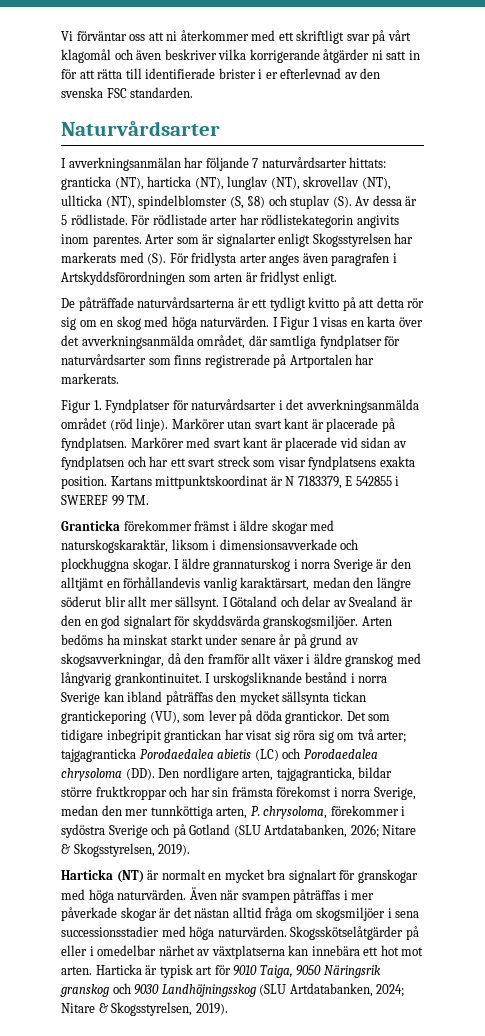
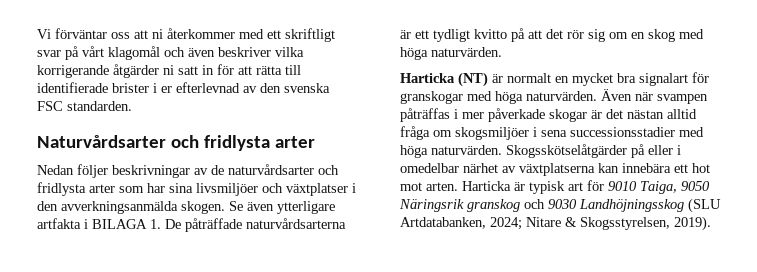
- Naturvårdsarter
- I avverkningsanmälan har följande 7 naturvårdsarter hittats: granticka (NT), harticka (NT), lunglav (NT), skrovellav (NT), ullticka (NT), spindelblomster (S, §8) och stuplav (S). Av dessa är 5 rödlistade. För rödlistade arter har rödlistekategorin angivits inom parentes. Arter som är signalarter enligt Skogsstyrelsen har markerats med (S). För fridlysta arter anges även paragrafen i Artskyddsförordningen som arten är fridlyst enligt.
- De påträffade naturvårdsarterna är ett tydligt kvitto på att detta rör sig om en skog med höga naturvärden. I Figur 1 visas en karta över det avverkningsanmälda området, där samtliga fyndplatser för naturvårdsarter som finns registrerade på Artportalen har markerats.
- Figur 1. Fyndplatser för naturvårdsarter i det avverkningsanmälda området (röd linje). Markörer utan svart kant är placerade på fyndplatsen. Markörer med svart kant är placerade vid sidan av fyndplatsen och har ett svart streck som visar fyndplatsens exakta position. Kartans mittpunktskoordinat är N 7183379, E 542855 i SWEREF 99 TM.
- Granticka förekommer främst i äldre skogar med naturskogskaraktär, liksom i dimensionsavverkade och plockhuggna skogar. I äldre grannaturskog i norra Sverige är den alltjämt en förhållandevis vanlig karaktärsart, medan den längre söderut blir allt mer sällsynt. I Götaland och delar av Svealand är den en god signalart för skyddsvärda granskogsmiljöer. Arten bedöms ha minskat starkt under senare år på grund av skogsavverkningar, då den framför allt växer i äldre granskog med långvarig grankontinuitet. I urskogsliknande bestånd i norra Sverige kan ibland påträffas den mycket sällsynta tickan grantickeporing (VU), som lever på döda grantickor. Det som tidigare inbegripit grantickan har visat sig röra sig om två arter; tajgagranticka Porodaedalea abietis (LC) och Porodaedalea chrysoloma (DD). Den nordligare arten, tajgagranticka, bildar större fruktkroppar och har sin främsta förekomst i norra Sverige, medan den mer tunnköttiga arten, P. chrysoloma, förekommer i sydöstra Sverige och på Gotland (SLU Artdatabanken, 2026; Nitare & Skogsstyrelsen, 2019).
+ Naturvårdsarter och fridlysta arter
+ Nedan följer beskrivningar av de naturvårdsarter och fridlysta arter som har sina livsmiljöer och växtplatser i den avverkningsanmälda skogen. Se även ytterligare artfakta i BILAGA 1. De påträffade naturvårdsarterna är ett tydligt kvitto på att det rör sig om en skog med höga naturvärden.

